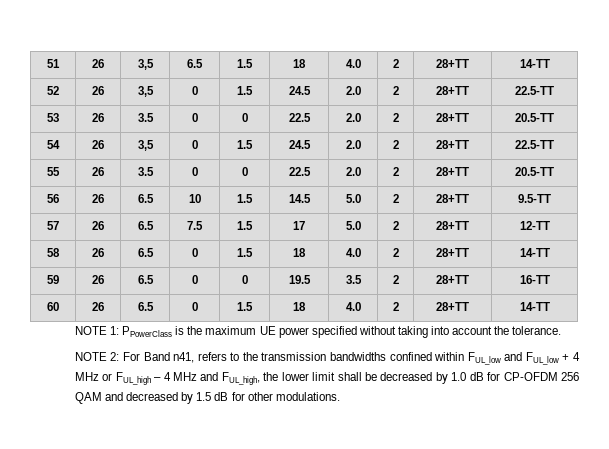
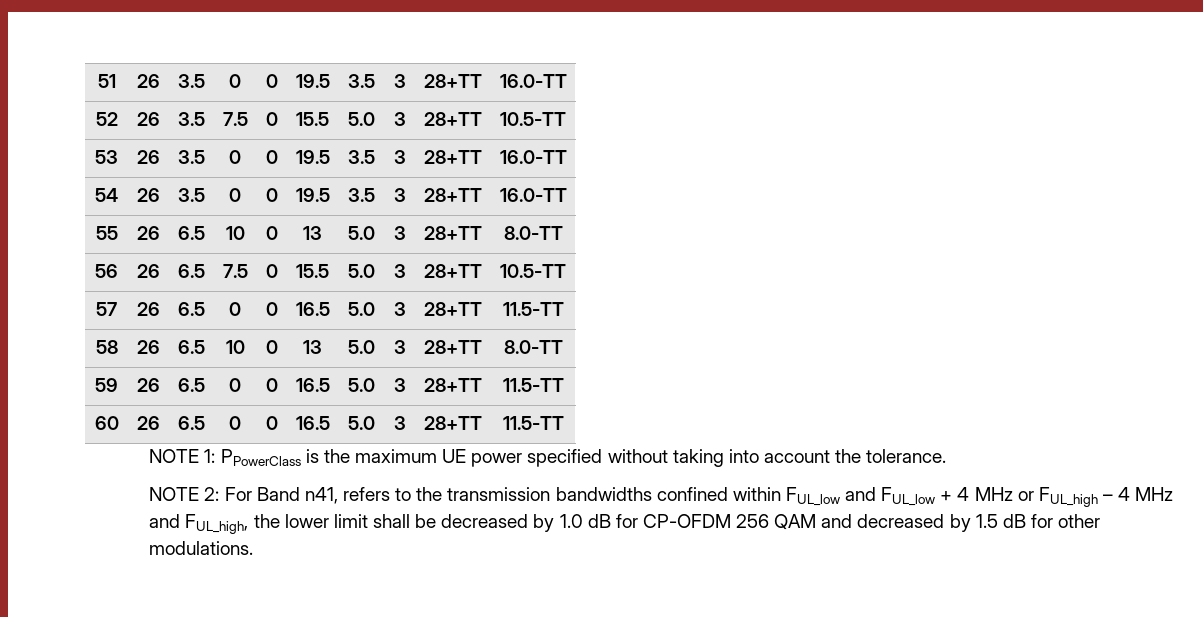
- 51 | 26 | 3,5 | 6.5 | 1.5 | 18 | 4.0 | 2 | 28+TT | 14-TT
+ 51 | 26 | 3.5 | 0 | 0 | 19.5 | 3.5 | 3 | 28+TT | 16.0-TT
- 52 | 26 | 3,5 | 0 | 1.5 | 24.5 | 2.0 | 2 | 28+TT | 22.5-TT
+ 52 | 26 | 3.5 | 7.5 | 0 | 15.5 | 5.0 | 3 | 28+TT | 10.5-TT
- 53 | 26 | 3.5 | 0 | 0 | 22.5 | 2.0 | 2 | 28+TT | 20.5-TT
+ 53 | 26 | 3.5 | 0 | 0 | 19.5 | 3.5 | 3 | 28+TT | 16.0-TT
- 54 | 26 | 3,5 | 0 | 1.5 | 24.5 | 2.0 | 2 | 28+TT | 22.5-TT
- 55 | 26 | 3.5 | 0 | 0 | 22.5 | 2.0 | 2 | 28+TT | 20.5-TT
+ 54 | 26 | 3.5 | 0 | 0 | 19.5 | 3.5 | 3 | 28+TT | 16.0-TT
+ 55 | 26 | 6.5 | 10 | 0 | 13 | 5.0 | 3 | 28+TT | 8.0-TT
- 56 | 26 | 6.5 | 10 | 1.5 | 14.5 | 5.0 | 2 | 28+TT | 9.5-TT
+ 56 | 26 | 6.5 | 7.5 | 0 | 15.5 | 5.0 | 3 | 28+TT | 10.5-TT
- 57 | 26 | 6.5 | 7.5 | 1.5 | 17 | 5.0 | 2 | 28+TT | 12-TT
+ 57 | 26 | 6.5 | 0 | 0 | 16.5 | 5.0 | 3 | 28+TT | 11.5-TT
- 58 | 26 | 6.5 | 0 | 1.5 | 18 | 4.0 | 2 | 28+TT | 14-TT
+ 58 | 26 | 6.5 | 10 | 0 | 13 | 5.0 | 3 | 28+TT | 8.0-TT
- 59 | 26 | 6.5 | 0 | 0 | 19.5 | 3.5 | 2 | 28+TT | 16-TT
+ 59 | 26 | 6.5 | 0 | 0 | 16.5 | 5.0 | 3 | 28+TT | 11.5-TT
- 60 | 26 | 6.5 | 0 | 1.5 | 18 | 4.0 | 2 | 28+TT | 14-TT
+ 60 | 26 | 6.5 | 0 | 0 | 16.5 | 5.0 | 3 | 28+TT | 11.5-TT

